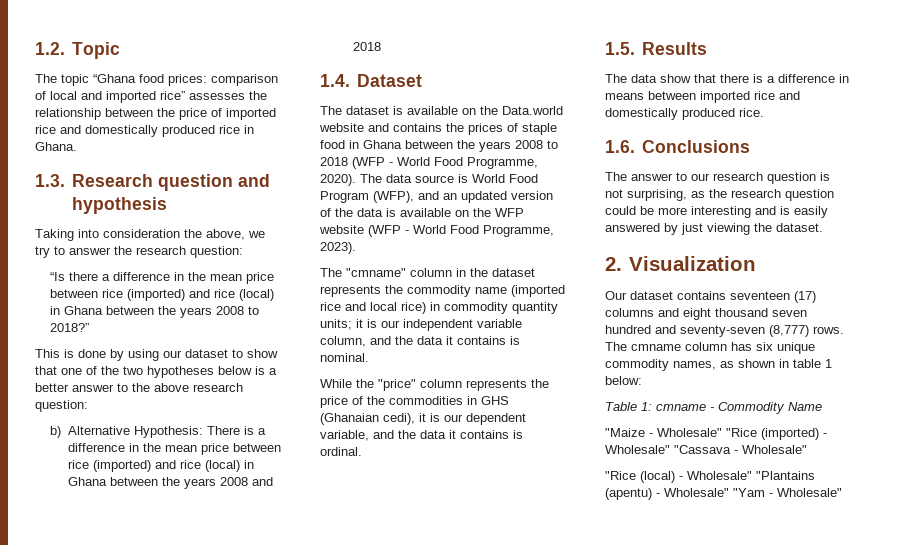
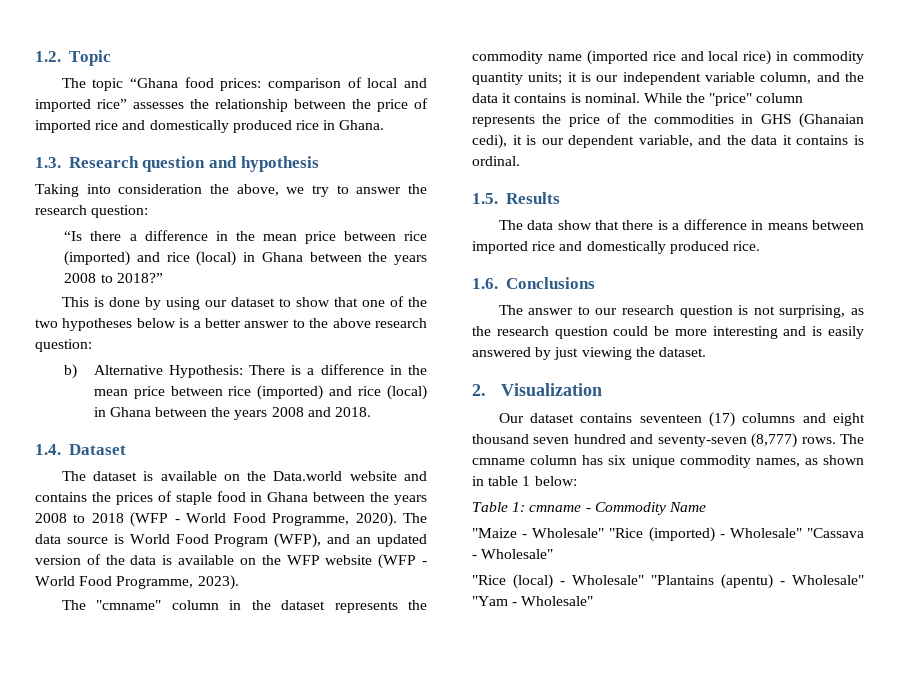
- b) Alternative Hypothesis: There is a difference in the mean price between rice (imported) and rice (local) in Ghana between the years 2008 and 2018
+ b) Alternative Hypothesis: There is a difference in the mean price between rice (imported) and rice (local) in Ghana between the years 2008 and 2018.
- The "cmname" column in the dataset represents the commodity name (imported rice and local rice) in commodity quantity units; it is our independent variable column, and the data it contains is nominal.
- While the "price" column represents the price of the commodities in GHS (Ghanaian cedi), it is our dependent variable, and the data it contains is ordinal.
+ The "cmname" column in the dataset represents the commodity name (imported rice and local rice) in commodity quantity units; it is our independent variable column, and the data it contains is nominal. While the "price" column represents the price of the commodities in GHS (Ghanaian cedi), it is our dependent variable, and the data it contains is ordinal.

